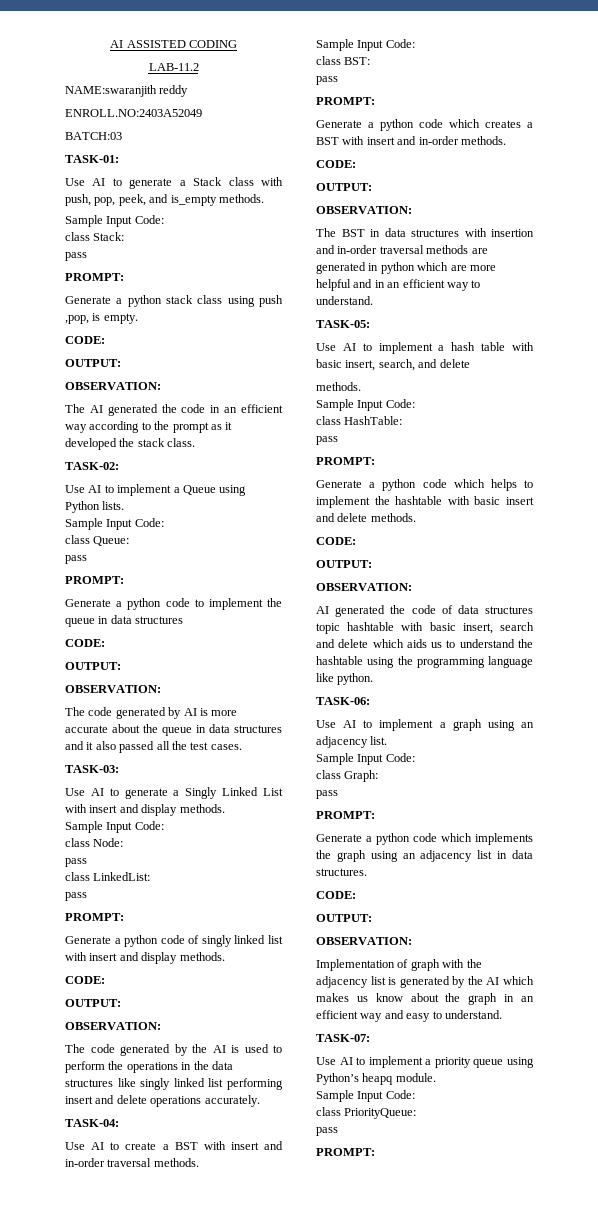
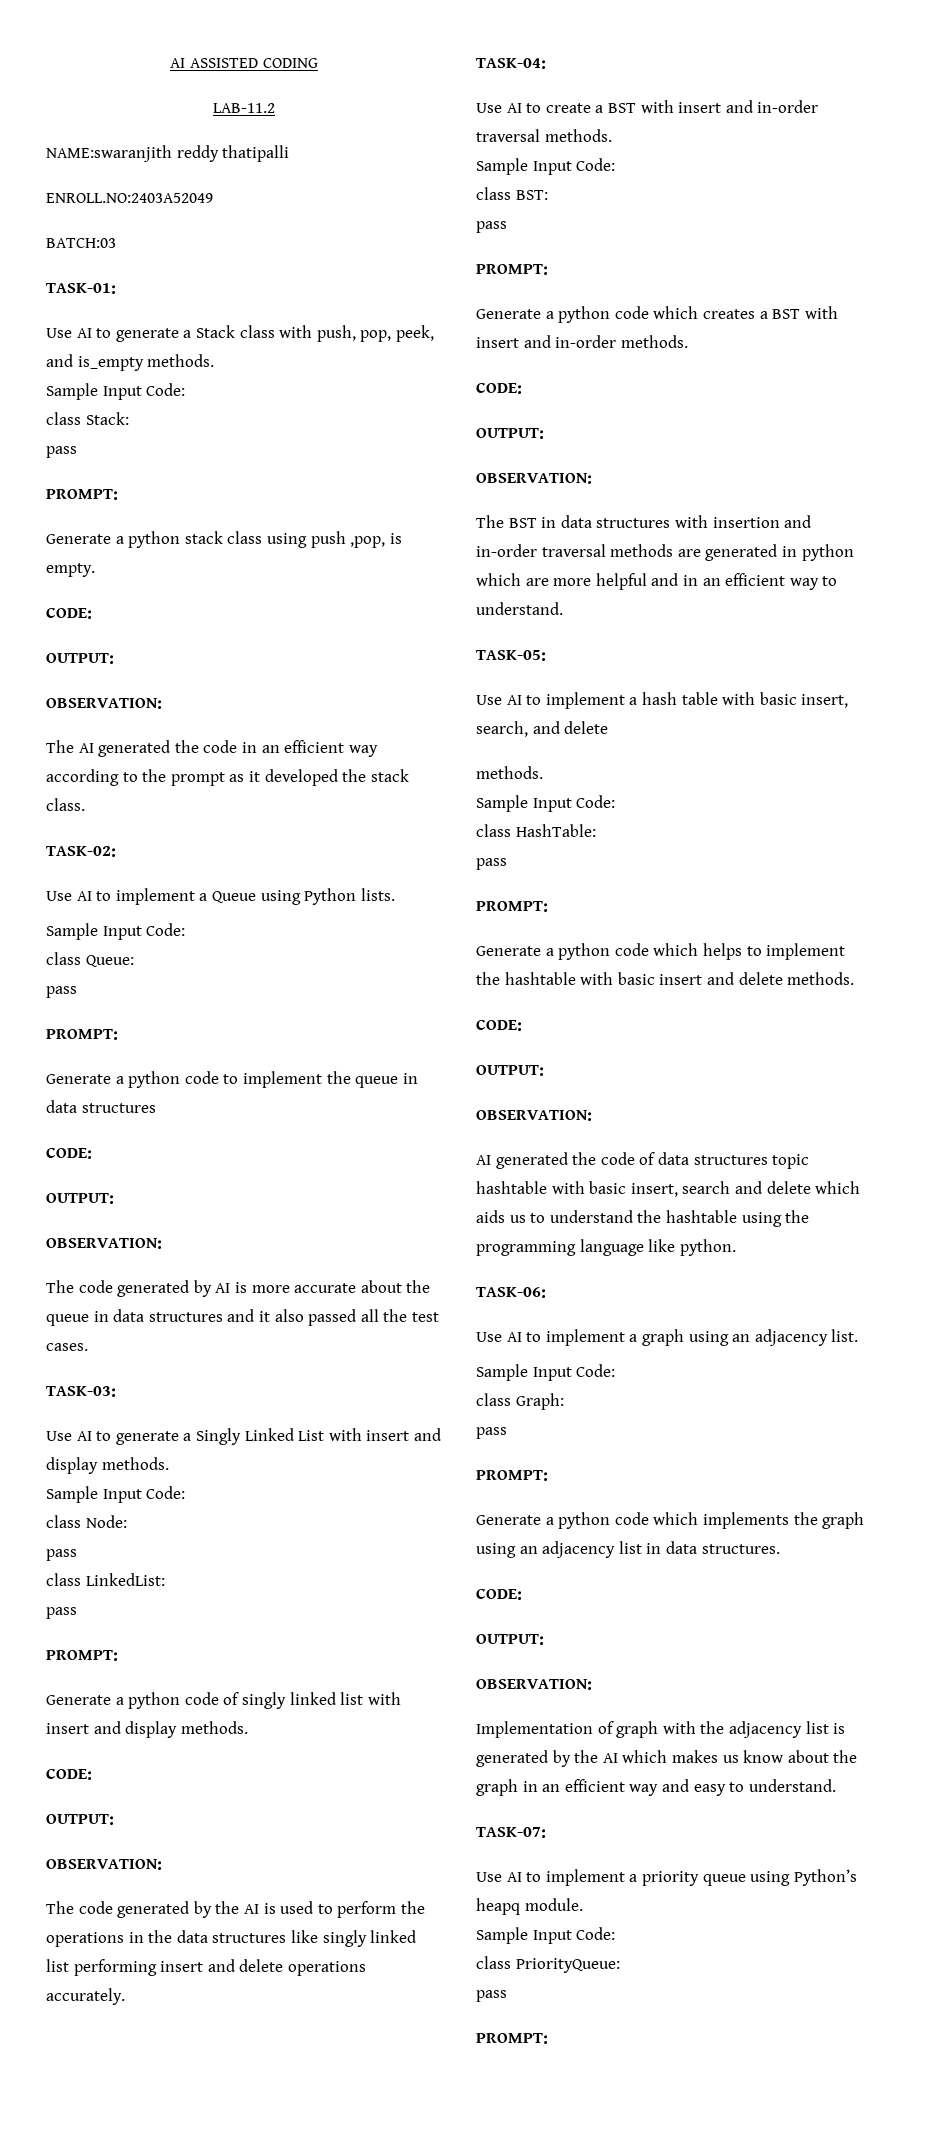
- NAME:swaranjith reddy
+ NAME:swaranjith reddy thatipalli

